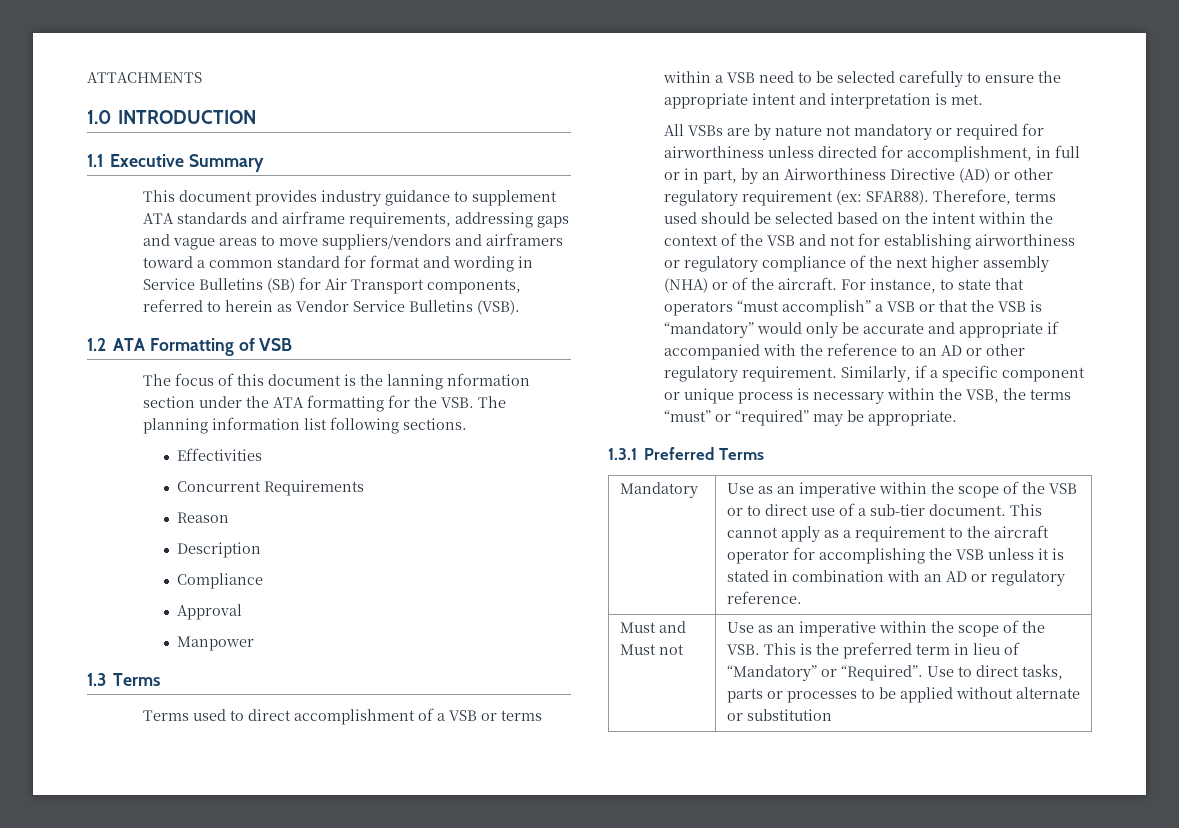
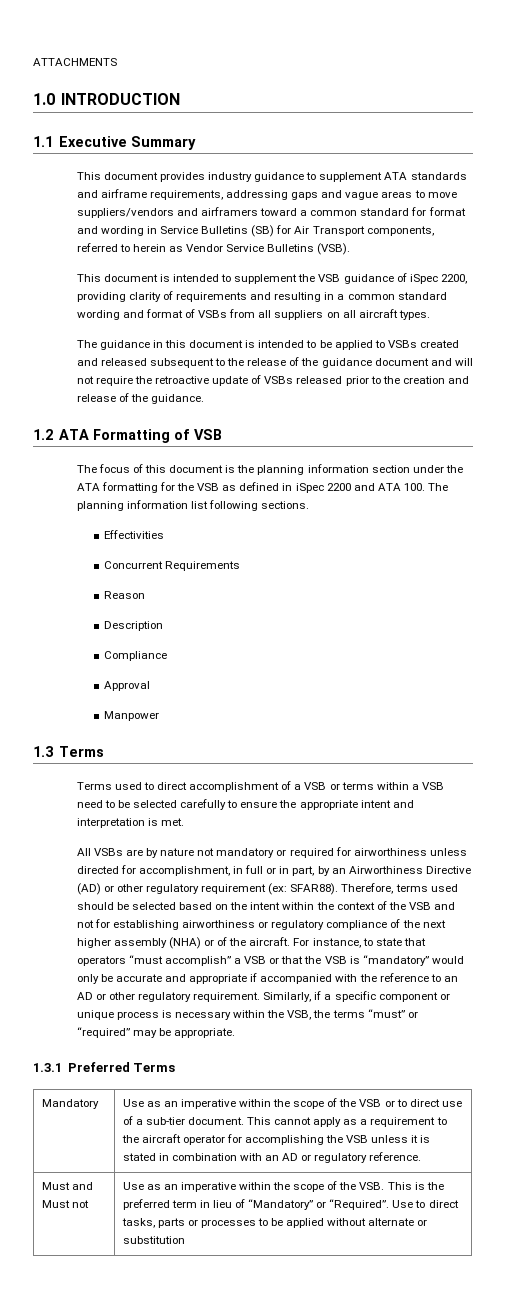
+ This document is intended to supplement the VSB guidance of iSpec 2200, providing clarity of requirements and resulting in a common standard wording and format of VSBs from all suppliers on all aircraft types.
+ The guidance in this document is intended to be applied to VSBs created and released subsequent to the release of the guidance document and will not require the retroactive update of VSBs released prior to the creation and release of the guidance.
- The focus of this document is the lanning nformation section under the ATA formatting for the VSB. The planning information list following sections.
+ The focus of this document is the planning information section under the ATA formatting for the VSB as defined in iSpec 2200 and ATA 100. The planning information list following sections.

